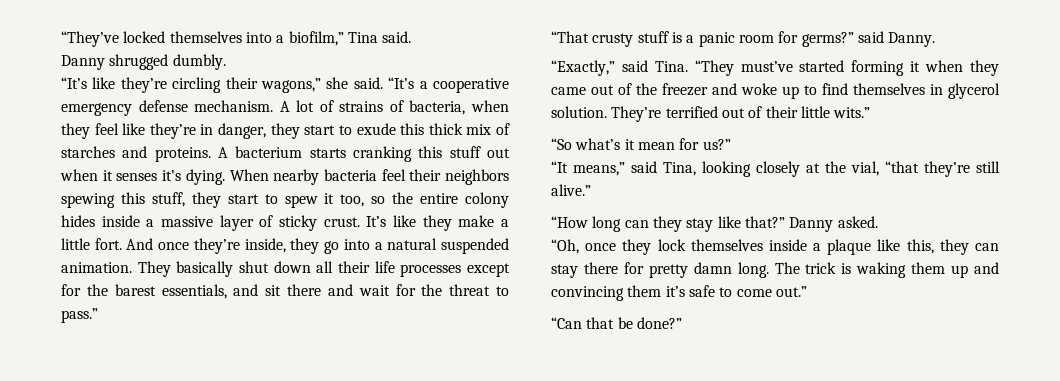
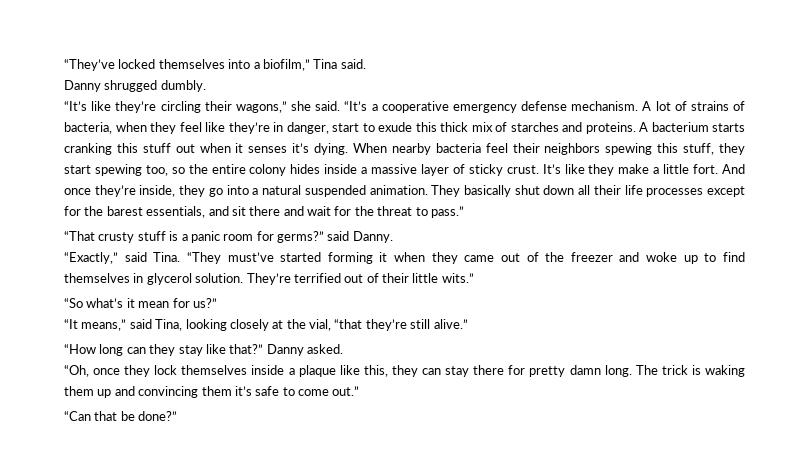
- A lot of strains of bacteria, when they feel like they’re in danger, they start to exude this thick mix of starches and proteins.
+ A lot of strains of bacteria, when they feel like they’re in danger, start to exude this thick mix of starches and proteins.
- When nearby bacteria feel their neighbors spewing this stuff, they start to spew it too, so the entire colony hides inside a massive layer of sticky crust.
+ When nearby bacteria feel their neighbors spewing this stuff, they start spewing too, so the entire colony hides inside a massive layer of sticky crust.

